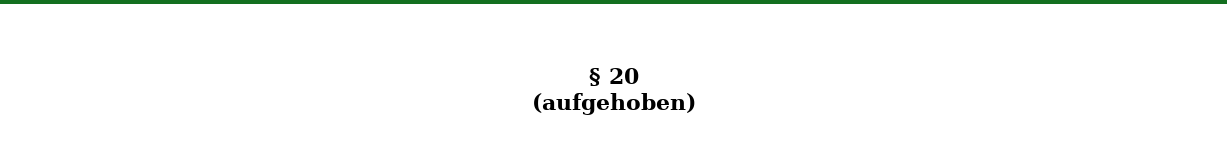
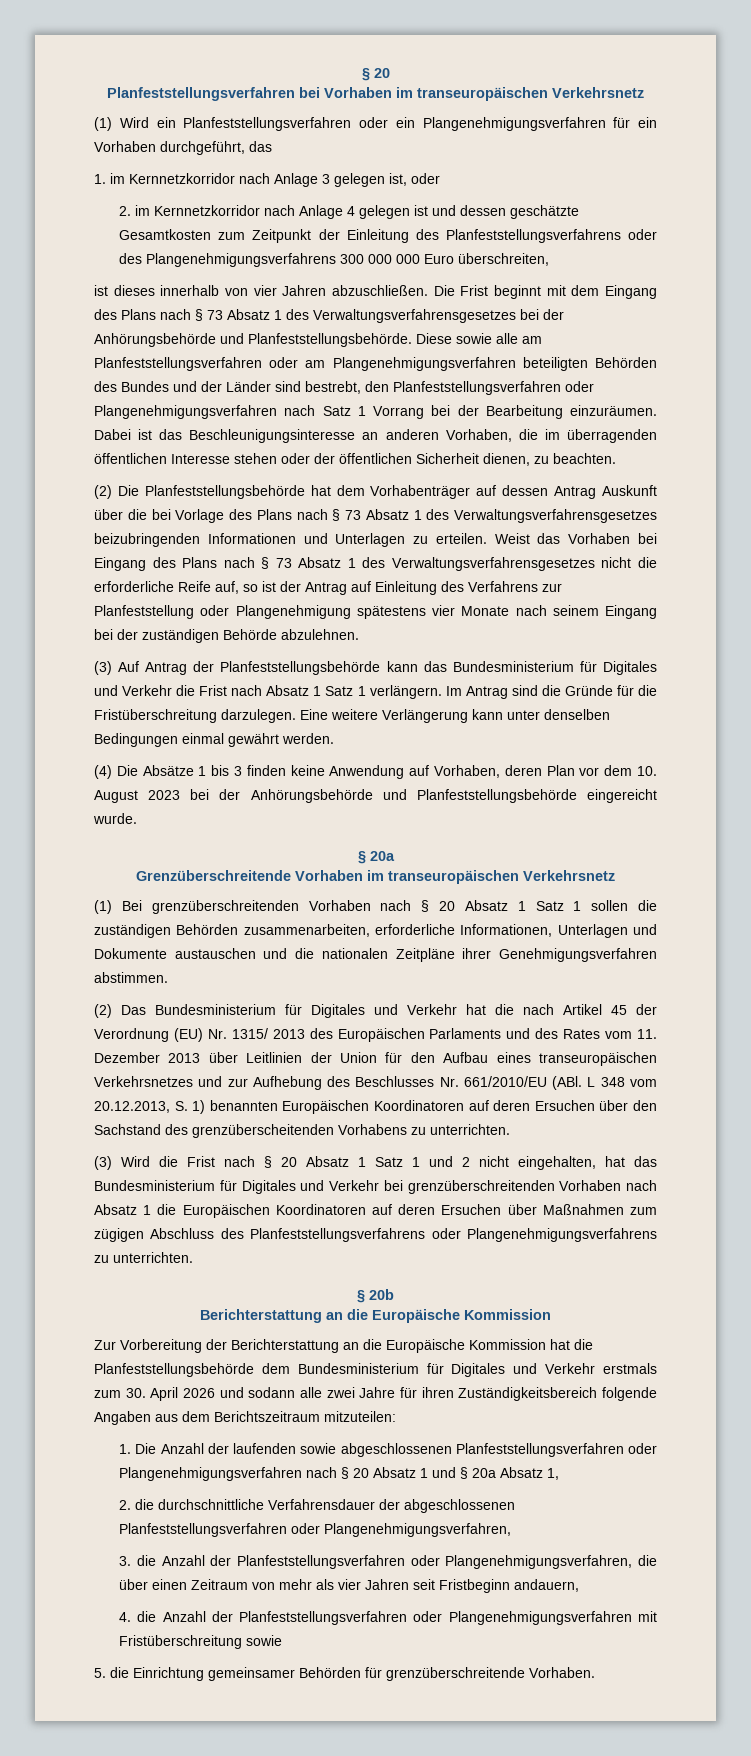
- (aufgehoben)
+ Planfeststellungsverfahren bei Vorhaben im transeuropäischen Verkehrsnetz
+ (1) Wird ein Planfeststellungsverfahren oder ein Plangenehmigungsverfahren für ein Vorhaben durchgeführt, das
+ 1. im Kernnetzkorridor nach Anlage 3 gelegen ist, oder
+ 2. im Kernnetzkorridor nach Anlage 4 gelegen ist und dessen geschätzte Gesamtkosten zum Zeitpunkt der Einleitung des Planfeststellungsverfahrens oder des Plangenehmigungsverfahrens 300 000 000 Euro überschreiten,
+ ist dieses innerhalb von vier Jahren abzuschließen. Die Frist beginnt mit dem Eingang des Plans nach § 73 Absatz 1 des Verwaltungsverfahrensgesetzes bei der Anhörungsbehörde und Planfeststellungsbehörde. Diese sowie alle am Planfeststellungsverfahren oder am Plangenehmigungsverfahren beteiligten Behörden des Bundes und der Länder sind bestrebt, den Planfeststellungsverfahren oder Plangenehmigungsverfahren nach Satz 1 Vorrang bei der Bearbeitung einzuräumen. Dabei ist das Beschleunigungsinteresse an anderen Vorhaben, die im überragenden öffentlichen Interesse stehen oder der öffentlichen Sicherheit dienen, zu beachten.
+ (2) Die Planfeststellungsbehörde hat dem Vorhabenträger auf dessen Antrag Auskunft über die bei Vorlage des Plans nach § 73 Absatz 1 des Verwaltungsverfahrensgesetzes beizubringenden Informationen und Unterlagen zu erteilen. Weist das Vorhaben bei Eingang des Plans nach § 73 Absatz 1 des Verwaltungsverfahrensgesetzes nicht die erforderliche Reife auf, so ist der Antrag auf Einleitung des Verfahrens zur Planfeststellung oder Plangenehmigung spätestens vier Monate nach seinem Eingang bei der zuständigen Behörde abzulehnen.
+ (3) Auf Antrag der Planfeststellungsbehörde kann das Bundesministerium für Digitales und Verkehr die Frist nach Absatz 1 Satz 1 verlängern. Im Antrag sind die Gründe für die Fristüberschreitung darzulegen. Eine weitere Verlängerung kann unter denselben Bedingungen einmal gewährt werden.
+ (4) Die Absätze 1 bis 3 finden keine Anwendung auf Vorhaben, deren Plan vor dem 10. August 2023 bei der Anhörungsbehörde und Planfeststellungsbehörde eingereicht wurde.
+ § 20a
+ Grenzüberschreitende Vorhaben im transeuropäischen Verkehrsnetz
+ (1) Bei grenzüberschreitenden Vorhaben nach § 20 Absatz 1 Satz 1 sollen die zuständigen Behörden zusammenarbeiten, erforderliche Informationen, Unterlagen und Dokumente austauschen und die nationalen Zeitpläne ihrer Genehmigungsverfahren abstimmen.
+ (2) Das Bundesministerium für Digitales und Verkehr hat die nach Artikel 45 der Verordnung (EU) Nr. 1315/ 2013 des Europäischen Parlaments und des Rates vom 11. Dezember 2013 über Leitlinien der Union für den Aufbau eines transeuropäischen Verkehrsnetzes und zur Aufhebung des Beschlusses Nr. 661/2010/EU (ABl. L 348 vom 20.12.2013, S. 1) benannten Europäischen Koordinatoren auf deren Ersuchen über den Sachstand des grenzüberscheitenden Vorhabens zu unterrichten.
+ (3) Wird die Frist nach § 20 Absatz 1 Satz 1 und 2 nicht eingehalten, hat das Bundesministerium für Digitales und Verkehr bei grenzüberschreitenden Vorhaben nach Absatz 1 die Europäischen Koordinatoren auf deren Ersuchen über Maßnahmen zum zügigen Abschluss des Planfeststellungsverfahrens oder Plangenehmigungsverfahrens zu unterrichten.
+ § 20b
+ Berichterstattung an die Europäische Kommission
+ Zur Vorbereitung der Berichterstattung an die Europäische Kommission hat die Planfeststellungsbehörde dem Bundesministerium für Digitales und Verkehr erstmals zum 30. April 2026 und sodann alle zwei Jahre für ihren Zuständigkeitsbereich folgende Angaben aus dem Berichtszeitraum mitzuteilen:
+ 1. Die Anzahl der laufenden sowie abgeschlossenen Planfeststellungsverfahren oder Plangenehmigungsverfahren nach § 20 Absatz 1 und § 20a Absatz 1,
+ 2. die durchschnittliche Verfahrensdauer der abgeschlossenen Planfeststellungsverfahren oder Plangenehmigungsverfahren,
+ 3. die Anzahl der Planfeststellungsverfahren oder Plangenehmigungsverfahren, die über einen Zeitraum von mehr als vier Jahren seit Fristbeginn andauern,
+ 4. die Anzahl der Planfeststellungsverfahren oder Plangenehmigungsverfahren mit Fristüberschreitung sowie
+ 5. die Einrichtung gemeinsamer Behörden für grenzüberschreitende Vorhaben.

